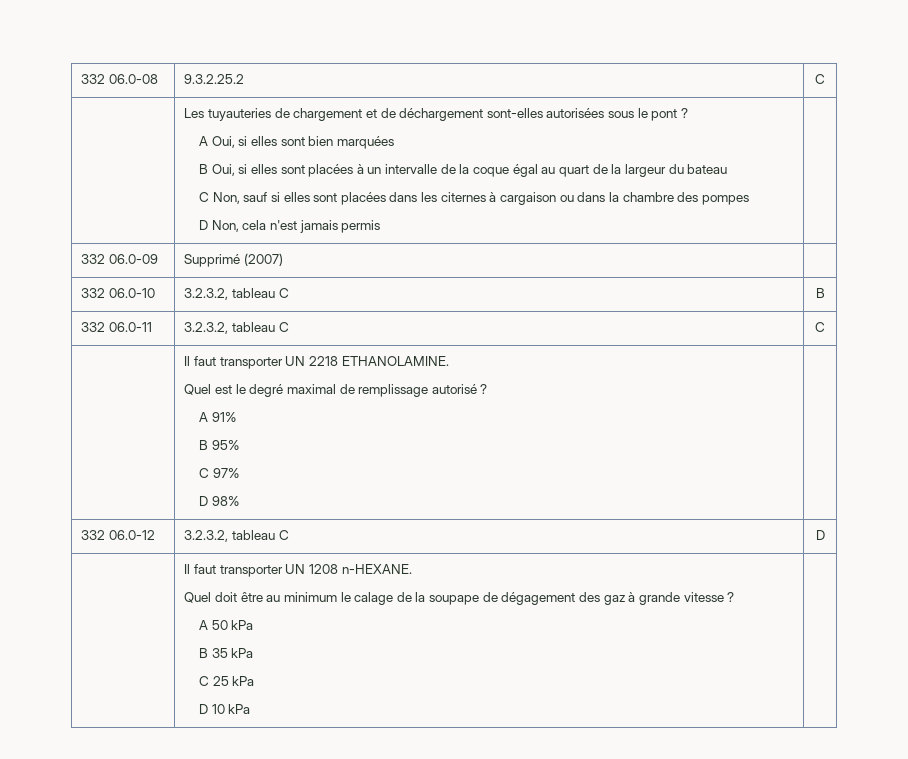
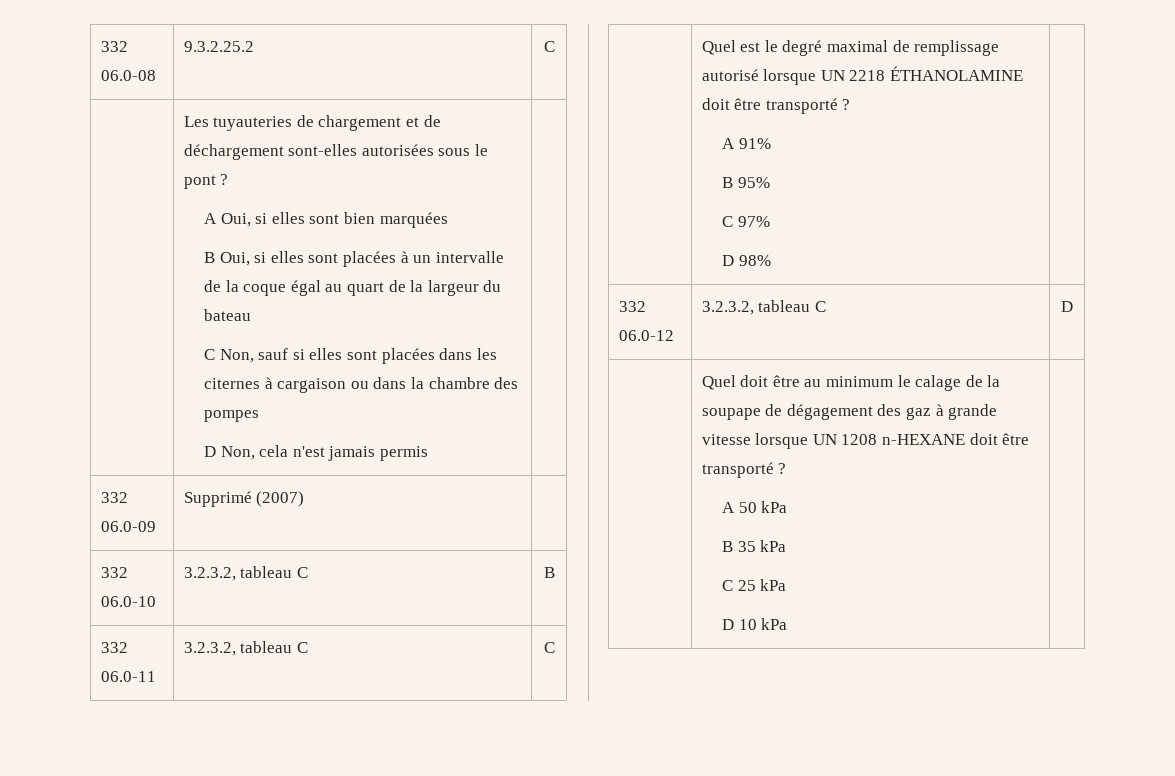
- | Il faut transporter UN 2218 ETHANOLAMINE.
- Quel est le degré maximal de remplissage autorisé ?
+ | Quel est le degré maximal de remplissage autorisé lorsque UN 2218 ÉTHANOLAMINE doit être transporté ?
- | Il faut transporter UN 1208 n-HEXANE.
- Quel doit être au minimum le calage de la soupape de dégagement des gaz à grande vitesse ?
+ | Quel doit être au minimum le calage de la soupape de dégagement des gaz à grande vitesse lorsque UN 1208 n-HEXANE doit être transporté ?

